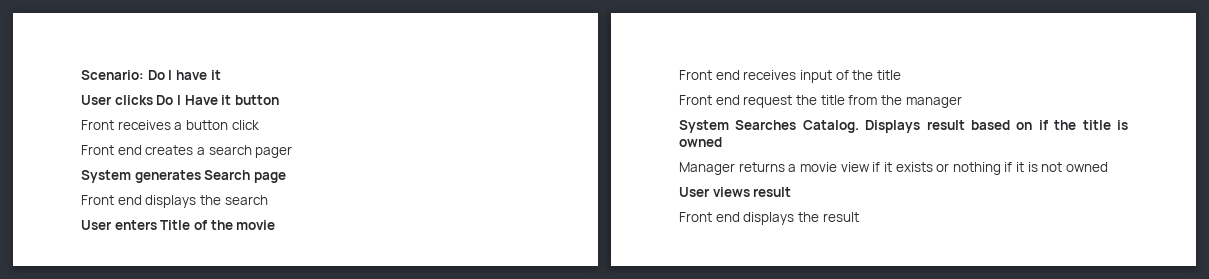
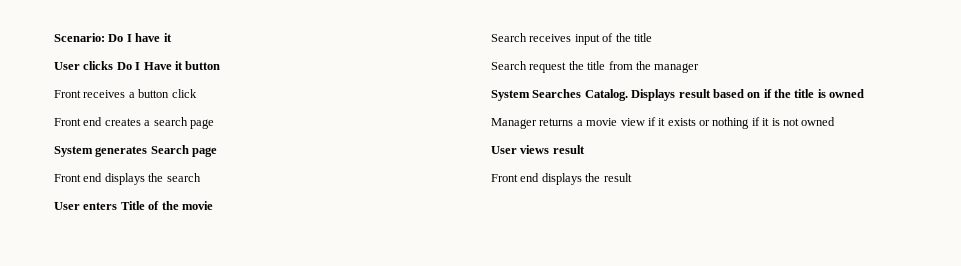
- Front end creates a search pager
+ Front end creates a search page
- Front end receives input of the title
+ Search receives input of the title
- Front end request the title from the manager
+ Search request the title from the manager

